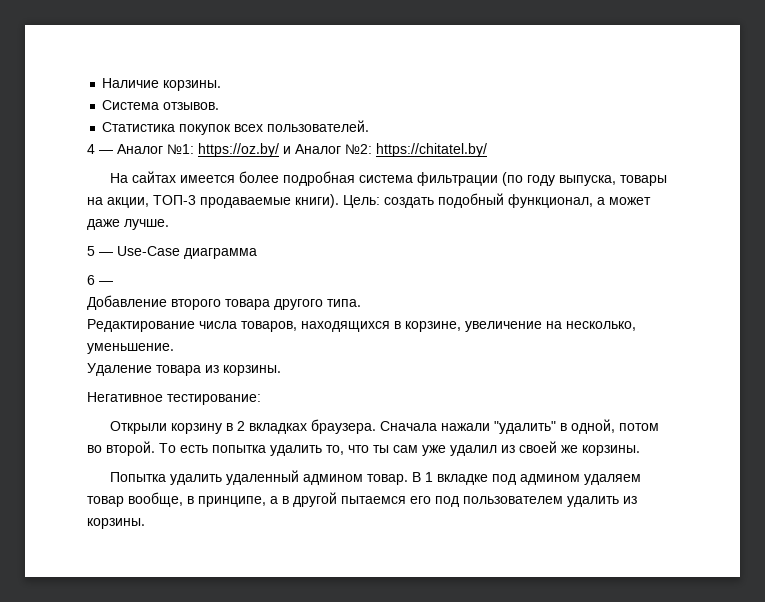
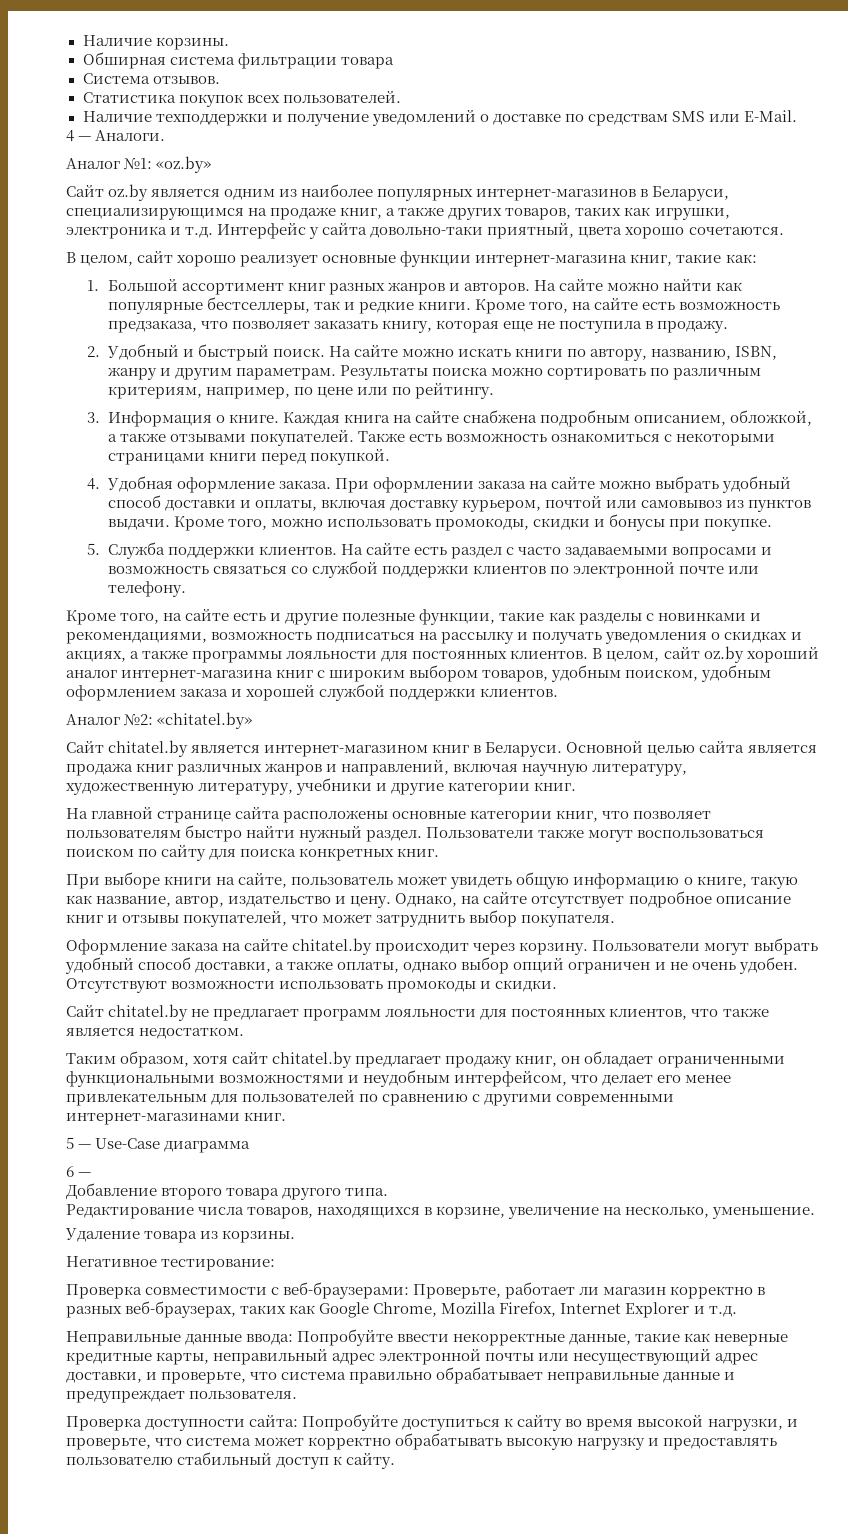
+ Обширная система фильтрации товара
+ Наличие техподдержки и получение уведомлений о доставке по средствам SMS или E-Mail.
- 4 — Аналог №1: https://oz.by/ и Аналог №2: https://chitatel.by/
- На сайтах имеется более подробная система фильтрации (по году выпуска, товары на акции, ТОП-3 продаваемые книги). Цель: создать подобный функционал, а может даже лучше.
+ 4 — Аналоги.
+ Аналог №1: «oz.by»
+ Сайт oz.by является одним из наиболее популярных интернет-магазинов в Беларуси, специализирующимся на продаже книг, а также других товаров, таких как игрушки, электроника и т.д. Интерфейс у сайта довольно-таки приятный, цвета хорошо сочетаются.
+ В целом, сайт хорошо реализует основные функции интернет-магазина книг, такие как:
+ 1. Большой ассортимент книг разных жанров и авторов. На сайте можно найти как популярные бестселлеры, так и редкие книги. Кроме того, на сайте есть возможность предзаказа, что позволяет заказать книгу, которая еще не поступила в продажу.
+ 2. Удобный и быстрый поиск. На сайте можно искать книги по автору, названию, ISBN, жанру и другим параметрам. Результаты поиска можно сортировать по различным критериям, например, по цене или по рейтингу.
+ 3. Информация о книге. Каждая книга на сайте снабжена подробным описанием, обложкой, а также отзывами покупателей. Также есть возможность ознакомиться с некоторыми страницами книги перед покупкой.
+ 4. Удобная оформление заказа. При оформлении заказа на сайте можно выбрать удобный способ доставки и оплаты, включая доставку курьером, почтой или самовывоз из пунктов выдачи. Кроме того, можно использовать промокоды, скидки и бонусы при покупке.
+ 5. Служба поддержки клиентов. На сайте есть раздел с часто задаваемыми вопросами и возможность связаться со службой поддержки клиентов по электронной почте или телефону.
+ Кроме того, на сайте есть и другие полезные функции, такие как разделы с новинками и рекомендациями, возможность подписаться на рассылку и получать уведомления о скидках и акциях, а также программы лояльности для постоянных клиентов. В целом, сайт oz.by хороший аналог интернет-магазина книг с широким выбором товаров, удобным поиском, удобным оформлением заказа и хорошей службой поддержки клиентов.
+ Аналог №2: «chitatel.by»
+ Сайт chitatel.by является интернет-магазином книг в Беларуси. Основной целью сайта является продажа книг различных жанров и направлений, включая научную литературу, художественную литературу, учебники и другие категории книг.
+ На главной странице сайта расположены основные категории книг, что позволяет пользователям быстро найти нужный раздел. Пользователи также могут воспользоваться поиском по сайту для поиска конкретных книг.
+ При выборе книги на сайте, пользователь может увидеть общую информацию о книге, такую как название, автор, издательство и цену. Однако, на сайте отсутствует подробное описание книг и отзывы покупателей, что может затруднить выбор покупателя.
+ Оформление заказа на сайте chitatel.by происходит через корзину. Пользователи могут выбрать удобный способ доставки, а также оплаты, однако выбор опций ограничен и не очень удобен. Отсутствуют возможности использовать промокоды и скидки.
+ Сайт chitatel.by не предлагает программ лояльности для постоянных клиентов, что также является недостатком.
+ Таким образом, хотя сайт chitatel.by предлагает продажу книг, он обладает ограниченными функциональными возможностями и неудобным интерфейсом, что делает его менее привлекательным для пользователей по сравнению с другими современными интернет-магазинами книг.
- Открыли корзину в 2 вкладках браузера. Сначала нажали "удалить" в одной, потом во второй. То есть попытка удалить то, что ты сам уже удалил из своей же корзины.
- Попытка удалить удаленный админом товар. В 1 вкладке под админом удаляем товар вообще, в принципе, а в другой пытаемся его под пользователем удалить из корзины.
+ Проверка совместимости с веб-браузерами: Проверьте, работает ли магазин корректно в разных веб-браузерах, таких как Google Chrome, Mozilla Firefox, Internet Explorer и т.д.
+ Неправильные данные ввода: Попробуйте ввести некорректные данные, такие как неверные кредитные карты, неправильный адрес электронной почты или несуществующий адрес доставки, и проверьте, что система правильно обрабатывает неправильные данные и предупреждает пользователя.
+ Проверка доступности сайта: Попробуйте доступиться к сайту во время высокой нагрузки, и проверьте, что система может корректно обрабатывать высокую нагрузку и предоставлять пользователю стабильный доступ к сайту.

